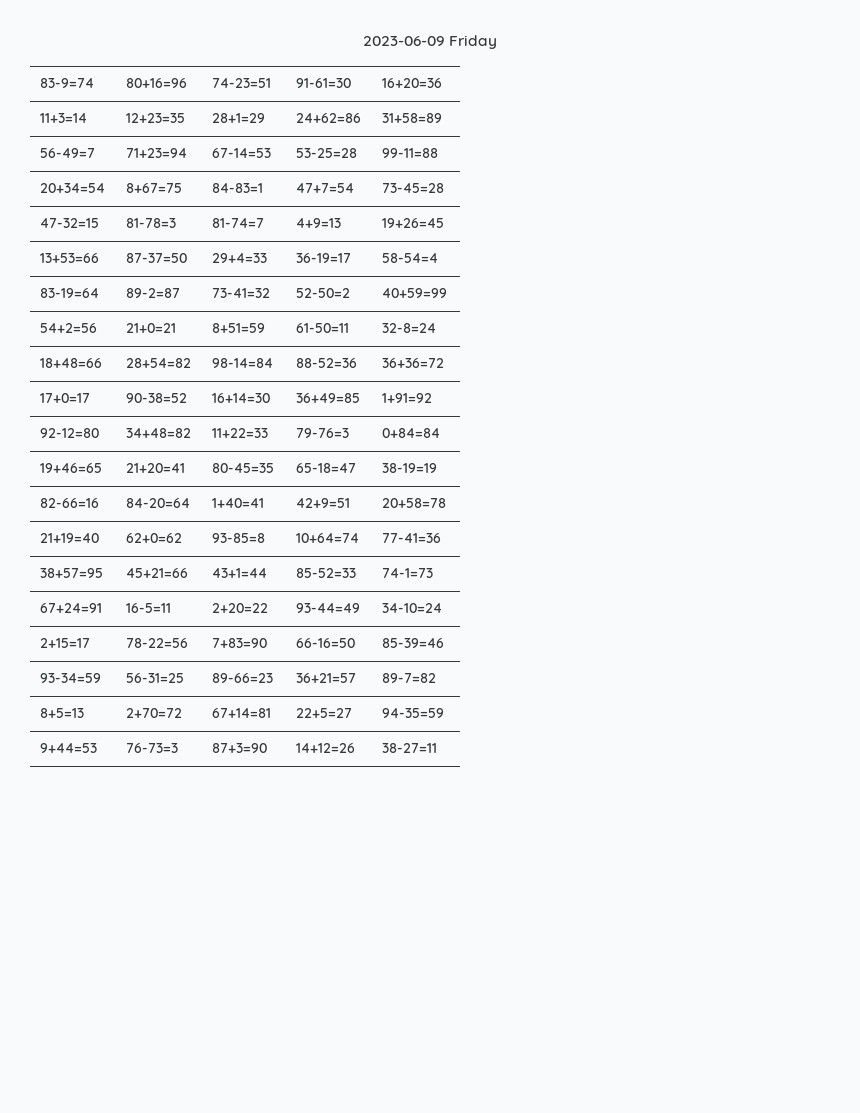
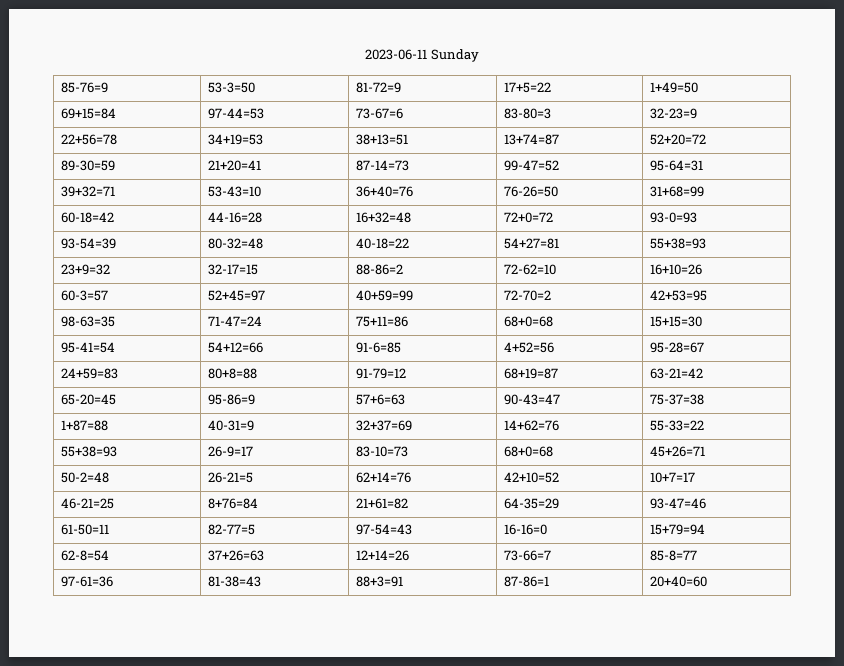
- 2023-06-09 Friday
- 83-9=74 | 80+16=96 | 74-23=51 | 91-61=30 | 16+20=36
- 11+3=14 | 12+23=35 | 28+1=29 | 24+62=86 | 31+58=89
- 56-49=7 | 71+23=94 | 67-14=53 | 53-25=28 | 99-11=88
- 20+34=54 | 8+67=75 | 84-83=1 | 47+7=54 | 73-45=28
- 47-32=15 | 81-78=3 | 81-74=7 | 4+9=13 | 19+26=45
- 13+53=66 | 87-37=50 | 29+4=33 | 36-19=17 | 58-54=4
- 83-19=64 | 89-2=87 | 73-41=32 | 52-50=2 | 40+59=99
- 54+2=56 | 21+0=21 | 8+51=59 | 61-50=11 | 32-8=24
- 18+48=66 | 28+54=82 | 98-14=84 | 88-52=36 | 36+36=72
- 17+0=17 | 90-38=52 | 16+14=30 | 36+49=85 | 1+91=92
- 92-12=80 | 34+48=82 | 11+22=33 | 79-76=3 | 0+84=84
- 19+46=65 | 21+20=41 | 80-45=35 | 65-18=47 | 38-19=19
- 82-66=16 | 84-20=64 | 1+40=41 | 42+9=51 | 20+58=78
- 21+19=40 | 62+0=62 | 93-85=8 | 10+64=74 | 77-41=36
- 38+57=95 | 45+21=66 | 43+1=44 | 85-52=33 | 74-1=73
- 67+24=91 | 16-5=11 | 2+20=22 | 93-44=49 | 34-10=24
- 2+15=17 | 78-22=56 | 7+83=90 | 66-16=50 | 85-39=46
- 93-34=59 | 56-31=25 | 89-66=23 | 36+21=57 | 89-7=82
- 8+5=13 | 2+70=72 | 67+14=81 | 22+5=27 | 94-35=59
- 9+44=53 | 76-73=3 | 87+3=90 | 14+12=26 | 38-27=11
+ 2023-06-11 Sunday
+ 85-76=9 | 53-3=50 | 81-72=9 | 17+5=22 | 1+49=50
+ 69+15=84 | 97-44=53 | 73-67=6 | 83-80=3 | 32-23=9
+ 22+56=78 | 34+19=53 | 38+13=51 | 13+74=87 | 52+20=72
+ 89-30=59 | 21+20=41 | 87-14=73 | 99-47=52 | 95-64=31
+ 39+32=71 | 53-43=10 | 36+40=76 | 76-26=50 | 31+68=99
+ 60-18=42 | 44-16=28 | 16+32=48 | 72+0=72 | 93-0=93
+ 93-54=39 | 80-32=48 | 40-18=22 | 54+27=81 | 55+38=93
+ 23+9=32 | 32-17=15 | 88-86=2 | 72-62=10 | 16+10=26
+ 60-3=57 | 52+45=97 | 40+59=99 | 72-70=2 | 42+53=95
+ 98-63=35 | 71-47=24 | 75+11=86 | 68+0=68 | 15+15=30
+ 95-41=54 | 54+12=66 | 91-6=85 | 4+52=56 | 95-28=67
+ 24+59=83 | 80+8=88 | 91-79=12 | 68+19=87 | 63-21=42
+ 65-20=45 | 95-86=9 | 57+6=63 | 90-43=47 | 75-37=38
+ 1+87=88 | 40-31=9 | 32+37=69 | 14+62=76 | 55-33=22
+ 55+38=93 | 26-9=17 | 83-10=73 | 68+0=68 | 45+26=71
+ 50-2=48 | 26-21=5 | 62+14=76 | 42+10=52 | 10+7=17
+ 46-21=25 | 8+76=84 | 21+61=82 | 64-35=29 | 93-47=46
+ 61-50=11 | 82-77=5 | 97-54=43 | 16-16=0 | 15+79=94
+ 62-8=54 | 37+26=63 | 12+14=26 | 73-66=7 | 85-8=77
+ 97-61=36 | 81-38=43 | 88+3=91 | 87-86=1 | 20+40=60

